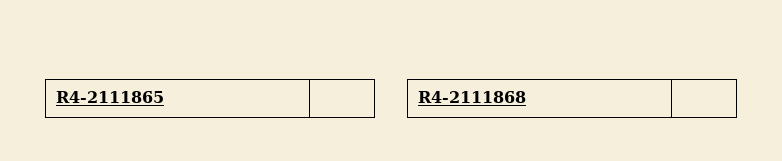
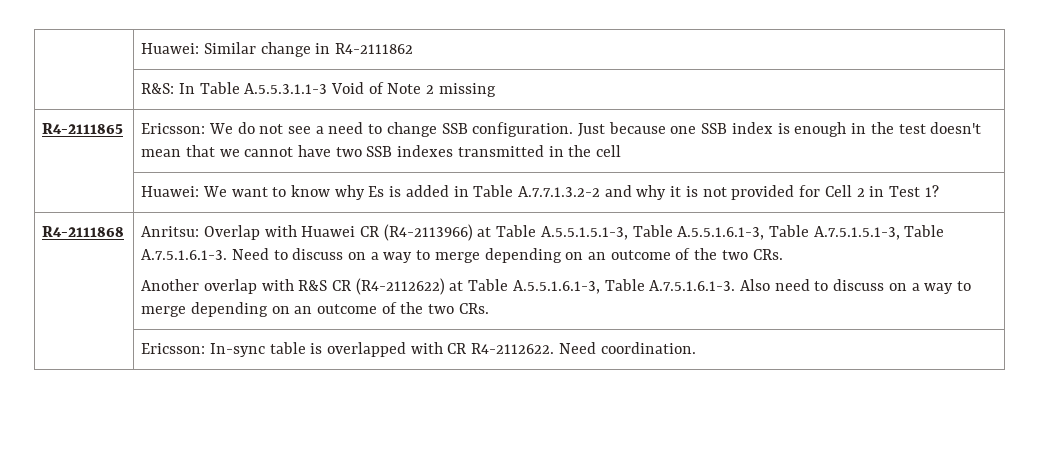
- R4-2111865 |
- R4-2111868 |
+ | Huawei: Similar change in R4-2111862
+ | R&S: In Table A.5.5.3.1.1-3 Void of Note 2 missing
+ R4-2111865 | Ericsson: We do not see a need to change SSB configuration. Just because one SSB index is enough in the test doesn't mean that we cannot have two SSB indexes transmitted in the cell
+ | Huawei: We want to know why Es is added in Table A.7.7.1.3.2-2 and why it is not provided for Cell 2 in Test 1?
+ R4-2111868 | Anritsu: Overlap with Huawei CR (R4-2113966) at Table A.5.5.1.5.1-3, Table A.5.5.1.6.1-3, Table A.7.5.1.5.1-3, Table A.7.5.1.6.1-3. Need to discuss on a way to merge depending on an outcome of the two CRs.
+ Another overlap with R&S CR (R4-2112622) at Table A.5.5.1.6.1-3, Table A.7.5.1.6.1-3. Also need to discuss on a way to merge depending on an outcome of the two CRs.
+ | Ericsson: In-sync table is overlapped with CR R4-2112622. Need coordination.

